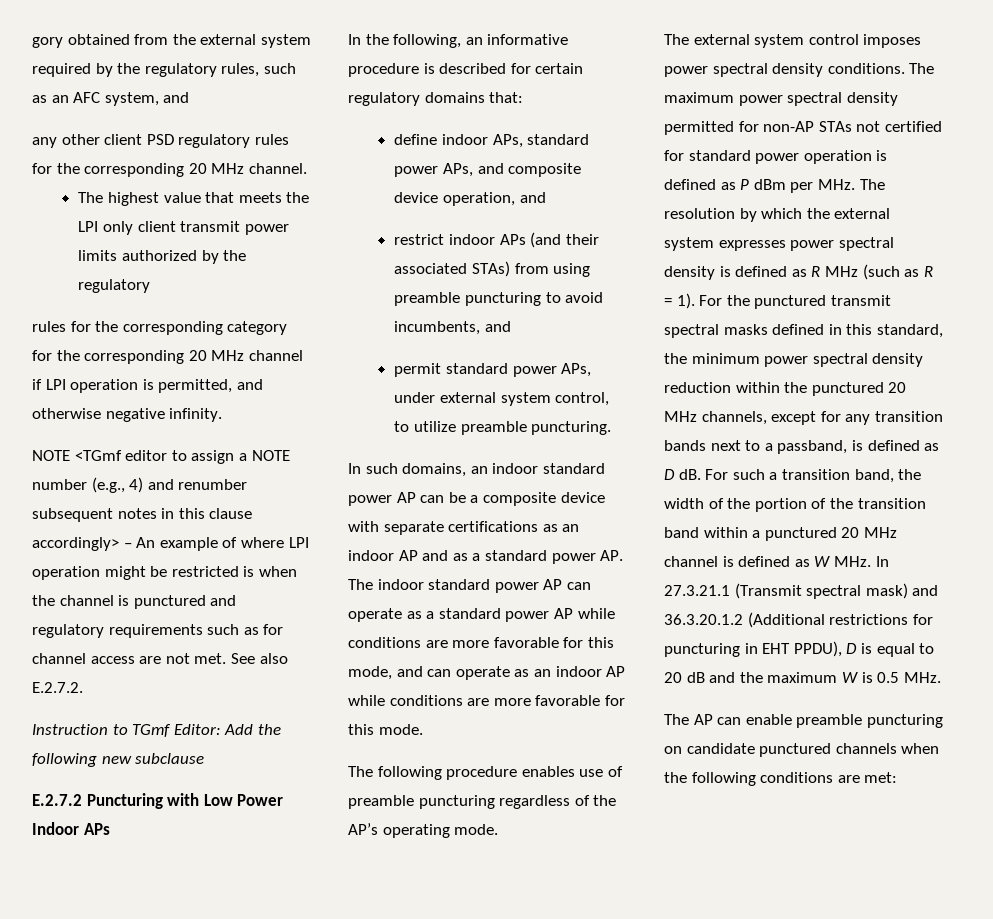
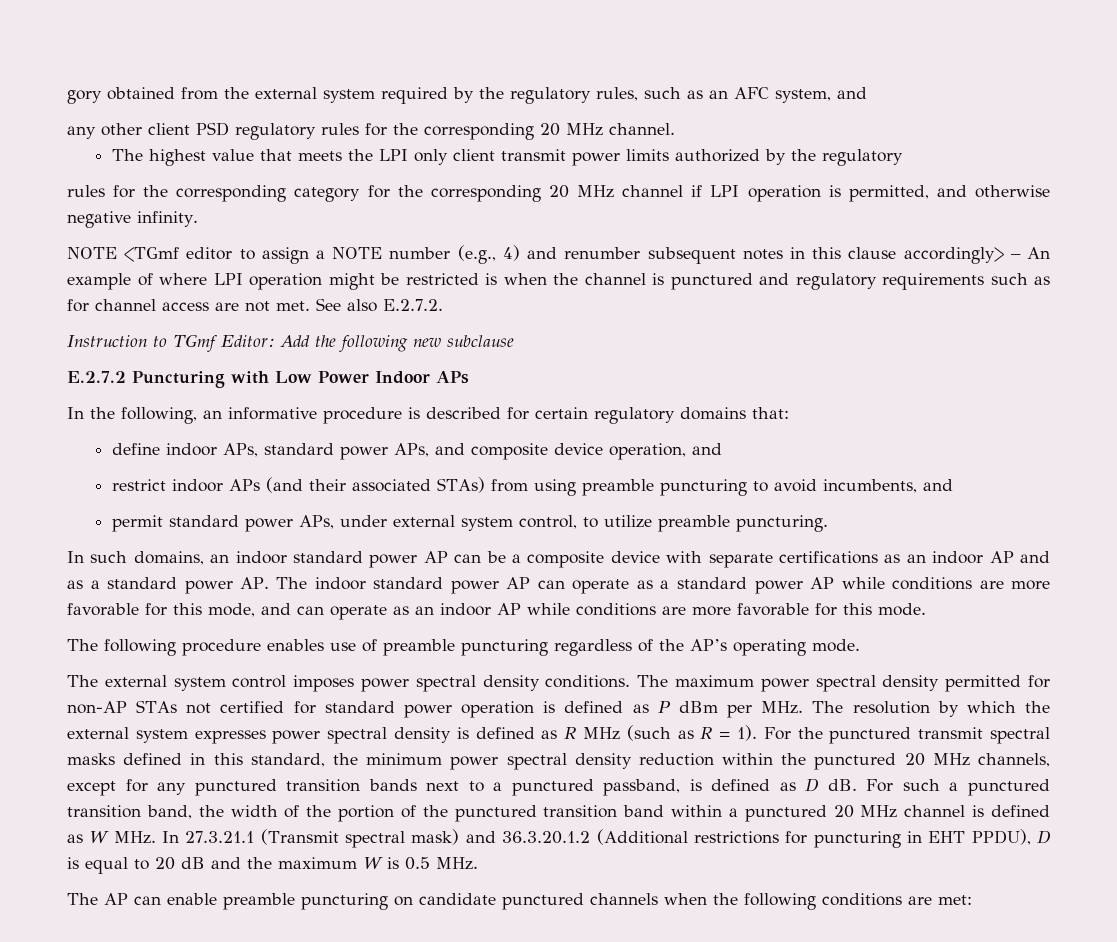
- For the punctured transmit spectral masks defined in this standard, the minimum power spectral density reduction within the punctured 20 MHz channels, except for any transition bands next to a passband, is defined as D dB.
+ For the punctured transmit spectral masks defined in this standard, the minimum power spectral density reduction within the punctured 20 MHz channels, except for any punctured transition bands next to a punctured passband, is defined as D dB.
- For such a transition band, the width of the portion of the transition band within a punctured 20 MHz channel is defined as W MHz. In 27.3.21.1 (Transmit spectral mask) and 36.3.20.1.2 (Additional restrictions for puncturing in EHT PPDU), D is equal to 20 dB and the maximum W is 0.5 MHz.
+ For such a punctured transition band, the width of the portion of the punctured transition band within a punctured 20 MHz channel is defined as W MHz. In 27.3.21.1 (Transmit spectral mask) and 36.3.20.1.2 (Additional restrictions for puncturing in EHT PPDU), D is equal to 20 dB and the maximum W is 0.5 MHz.

